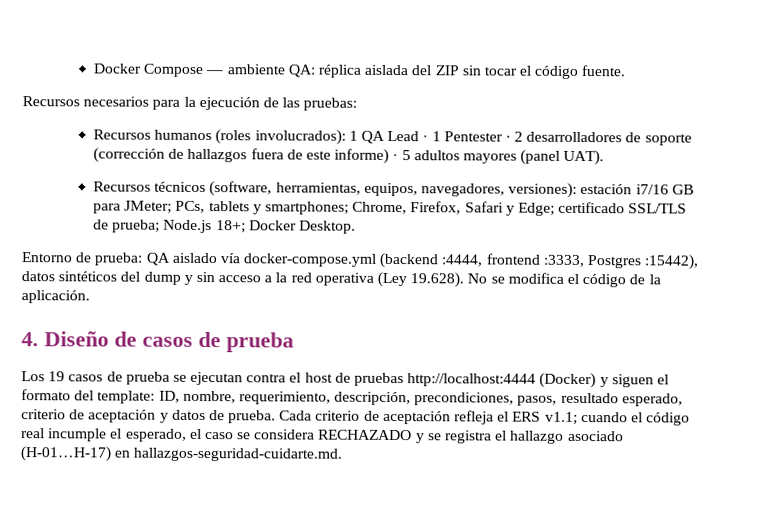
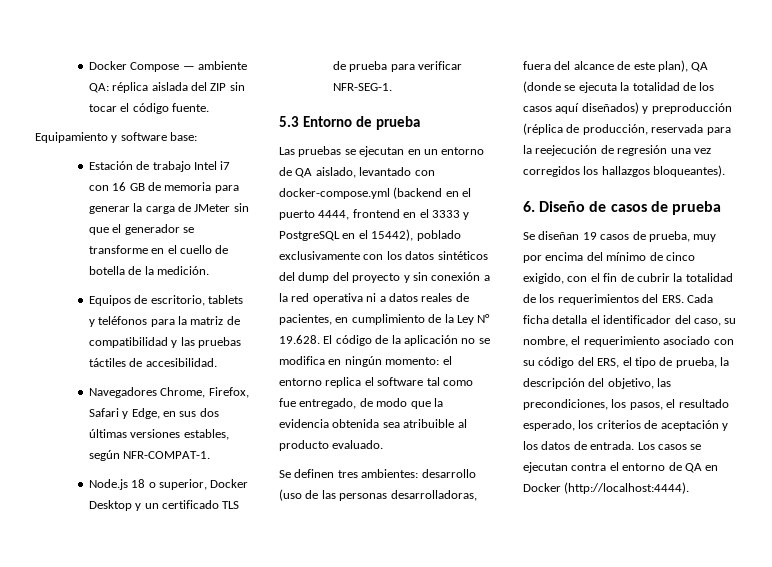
- Recursos necesarios para la ejecución de las pruebas:
- Recursos humanos (roles involucrados): 1 QA Lead · 1 Pentester · 2 desarrolladores de soporte (corrección de hallazgos fuera de este informe) · 5 adultos mayores (panel UAT).
- Recursos técnicos (software, herramientas, equipos, navegadores, versiones): estación i7/16 GB para JMeter; PCs, tablets y smartphones; Chrome, Firefox, Safari y Edge; certificado SSL/TLS de prueba; Node.js 18+; Docker Desktop.
- Entorno de prueba: QA aislado vía docker-compose.yml (backend :4444, frontend :3333, Postgres :15442), datos sintéticos del dump y sin acceso a la red operativa (Ley 19.628). No se modifica el código de la aplicación.
- 4. Diseño de casos de prueba
+ Equipamiento y software base:
+ Estación de trabajo Intel i7 con 16 GB de memoria para generar la carga de JMeter sin que el generador se transforme en el cuello de botella de la medición.
+ Equipos de escritorio, tablets y teléfonos para la matriz de compatibilidad y las pruebas táctiles de accesibilidad.
+ Navegadores Chrome, Firefox, Safari y Edge, en sus dos últimas versiones estables, según NFR-COMPAT-1.
+ Node.js 18 o superior, Docker Desktop y un certificado TLS de prueba para verificar NFR-SEG-1.
+ 5.3 Entorno de prueba
+ Las pruebas se ejecutan en un entorno de QA aislado, levantado con docker-compose.yml (backend en el puerto 4444, frontend en el 3333 y PostgreSQL en el 15442), poblado exclusivamente con los datos sintéticos del dump del proyecto y sin conexión a la red operativa ni a datos reales de pacientes, en cumplimiento de la Ley N° 19.628. El código de la aplicación no se modifica en ningún momento: el entorno replica el software tal como fue entregado, de modo que la evidencia obtenida sea atribuible al producto evaluado.
+ Se definen tres ambientes: desarrollo (uso de las personas desarrolladoras, fuera del alcance de este plan), QA (donde se ejecuta la totalidad de los casos aquí diseñados) y preproducción (réplica de producción, reservada para la reejecución de regresión una vez corregidos los hallazgos bloqueantes).
+ 6. Diseño de casos de prueba
- Los 19 casos de prueba se ejecutan contra el host de pruebas http://localhost:4444 (Docker) y siguen el formato del template: ID, nombre, requerimiento, descripción, precondiciones, pasos, resultado esperado, criterio de aceptación y datos de prueba. Cada criterio de aceptación refleja el ERS v1.1; cuando el código real incumple el esperado, el caso se considera RECHAZADO y se registra el hallazgo asociado (H-01…H-17) en hallazgos-seguridad-cuidarte.md.
+ Se diseñan 19 casos de prueba, muy por encima del mínimo de cinco exigido, con el fin de cubrir la totalidad de los requerimientos del ERS. Cada ficha detalla el identificador del caso, su nombre, el requerimiento asociado con su código del ERS, el tipo de prueba, la descripción del objetivo, las precondiciones, los pasos, el resultado esperado, los criterios de aceptación y los datos de entrada. Los casos se ejecutan contra el entorno de QA en Docker (http://localhost:4444).

